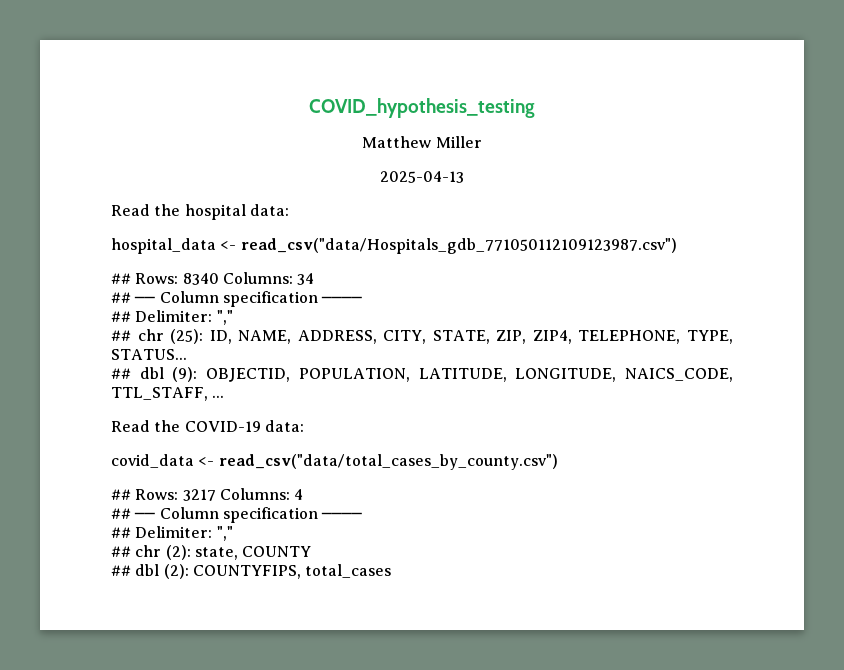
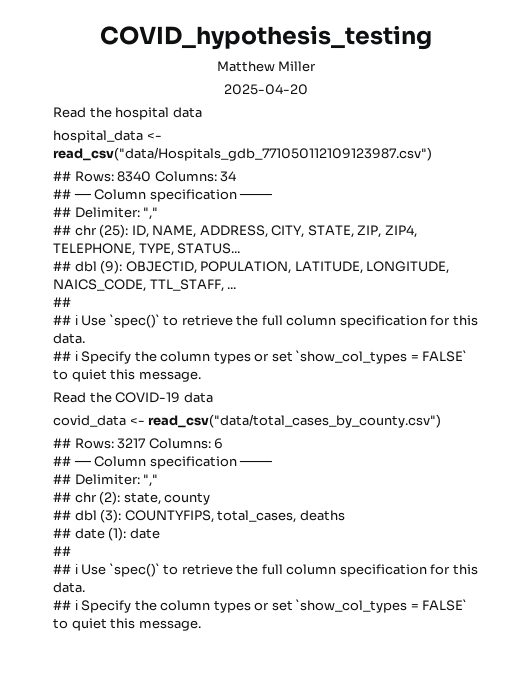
- 2025-04-13
+ 2025-04-20
- Read the hospital data:
+ Read the hospital data
  ## dbl (9): OBJECTID, POPULATION, LATITUDE, LONGITUDE, NAICS_CODE, TTL_STAFF, ...
+ ##
+ ## ℹ Use `spec()` to retrieve the full column specification for this data.
+ ## ℹ Specify the column types or set `show_col_types = FALSE` to quiet this message.
- Read the COVID-19 data:
+ Read the COVID-19 data
- ## Rows: 3217 Columns: 4
+ ## Rows: 3217 Columns: 6
- ## chr (2): state, COUNTY
- ## dbl (2): COUNTYFIPS, total_cases
+ ## chr (2): state, county
+ ## dbl (3): COUNTYFIPS, total_cases, deaths
+ ## date (1): date
+ ##
+ ## ℹ Use `spec()` to retrieve the full column specification for this data.
+ ## ℹ Specify the column types or set `show_col_types = FALSE` to quiet this message.

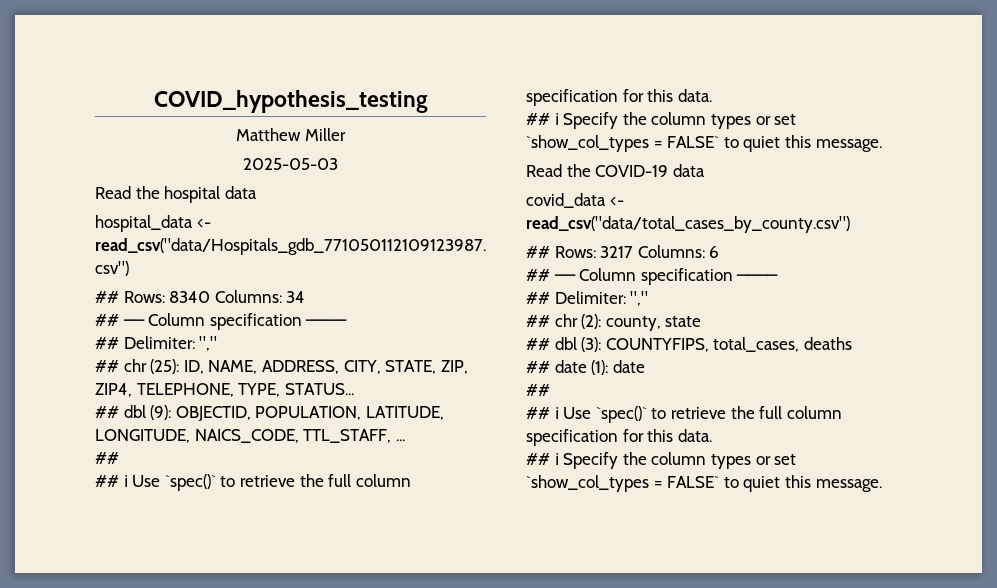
- 2025-04-20
+ 2025-05-03
- ## chr (2): state, county
+ ## chr (2): county, state

